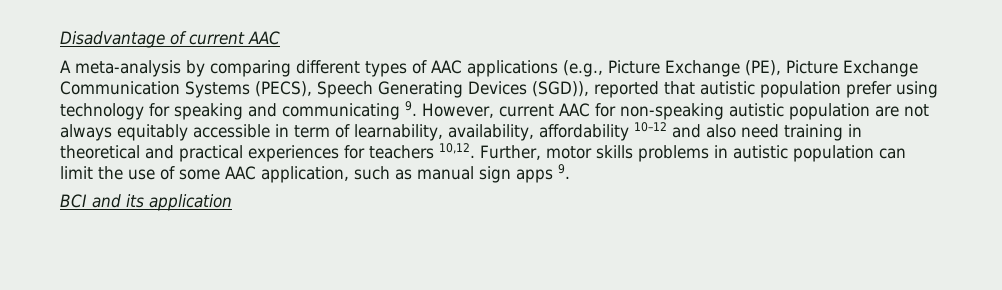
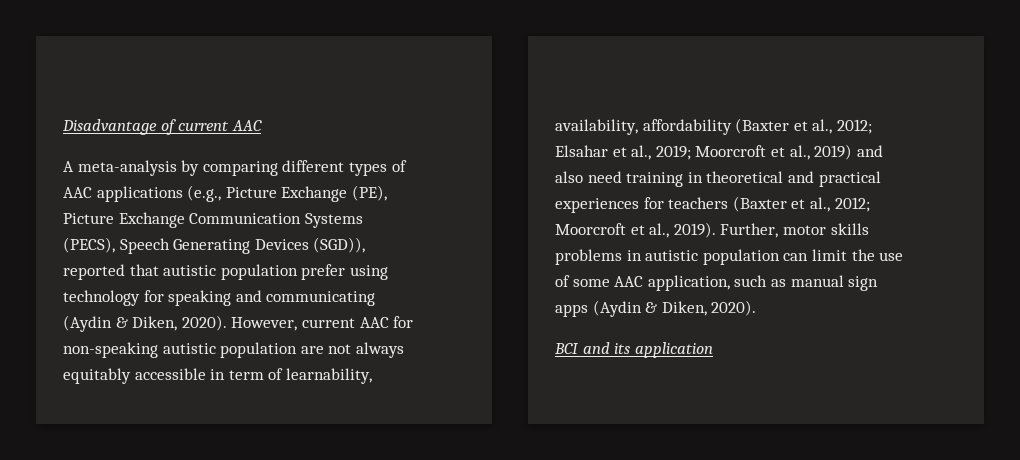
- A meta-analysis by comparing different types of AAC applications (e.g., Picture Exchange (PE), Picture Exchange Communication Systems (PECS), Speech Generating Devices (SGD)), reported that autistic population prefer using technology for speaking and communicating 9. However, current AAC for non-speaking autistic population are not always equitably accessible in term of learnability, availability, affordability 10–12 and also need training in theoretical and practical experiences for teachers 10,12.
+ A meta-analysis by comparing different types of AAC applications (e.g., Picture Exchange (PE), Picture Exchange Communication Systems (PECS), Speech Generating Devices (SGD)), reported that autistic population prefer using technology for speaking and communicating (Aydin & Diken, 2020). However, current AAC for non-speaking autistic population are not always equitably accessible in term of learnability, availability, affordability (Baxter et al., 2012; Elsahar et al., 2019; Moorcroft et al., 2019) and also need training in theoretical and practical experiences for teachers (Baxter et al., 2012; Moorcroft et al., 2019).
- Further, motor skills problems in autistic population can limit the use of some AAC application, such as manual sign apps 9.
+ Further, motor skills problems in autistic population can limit the use of some AAC application, such as manual sign apps (Aydin & Diken, 2020).

